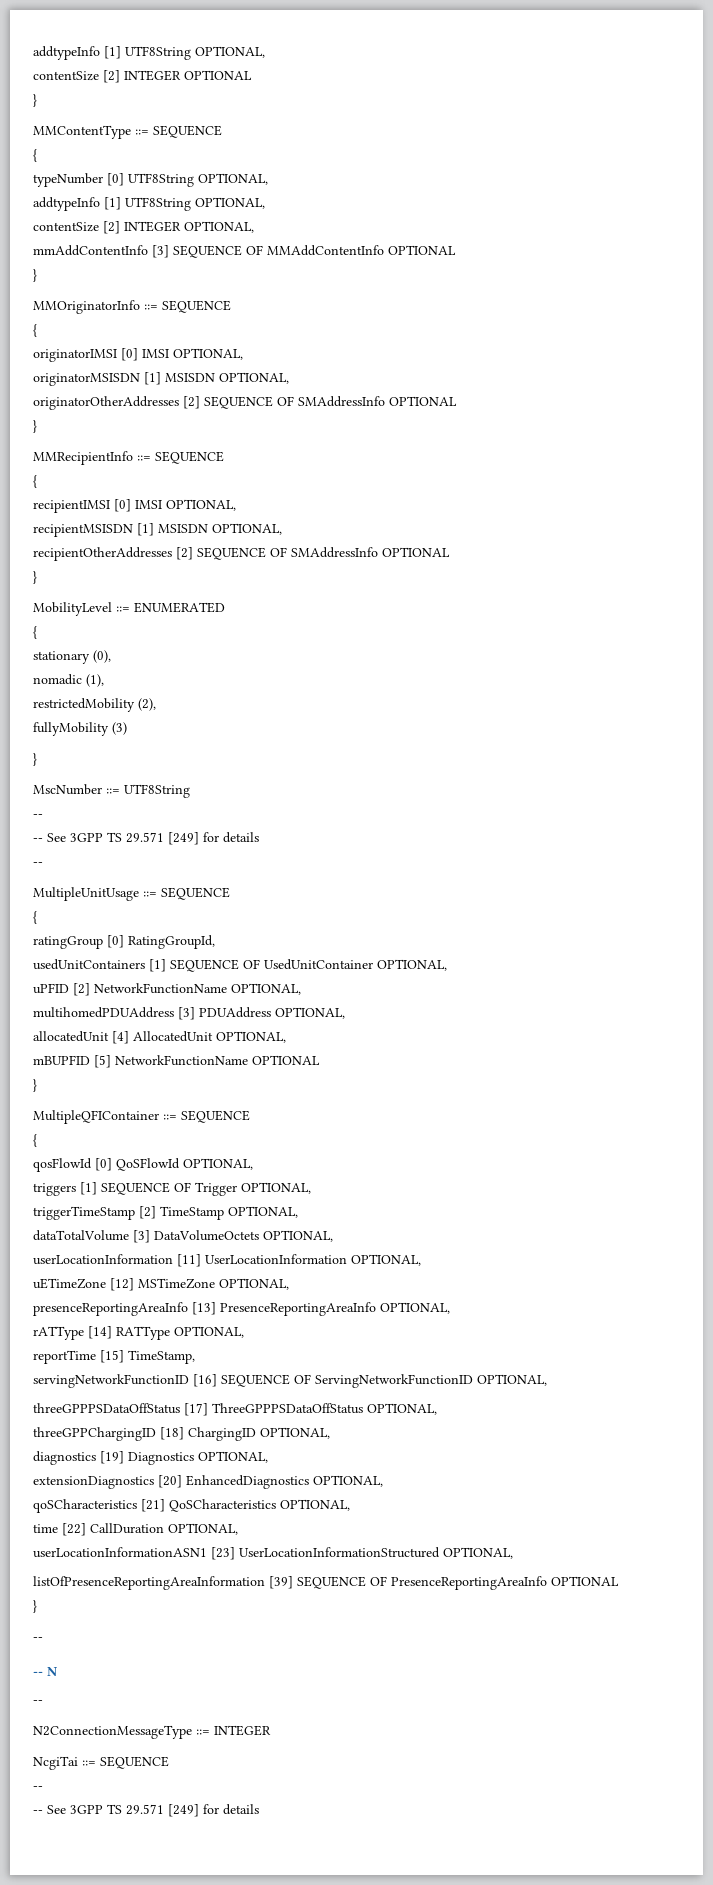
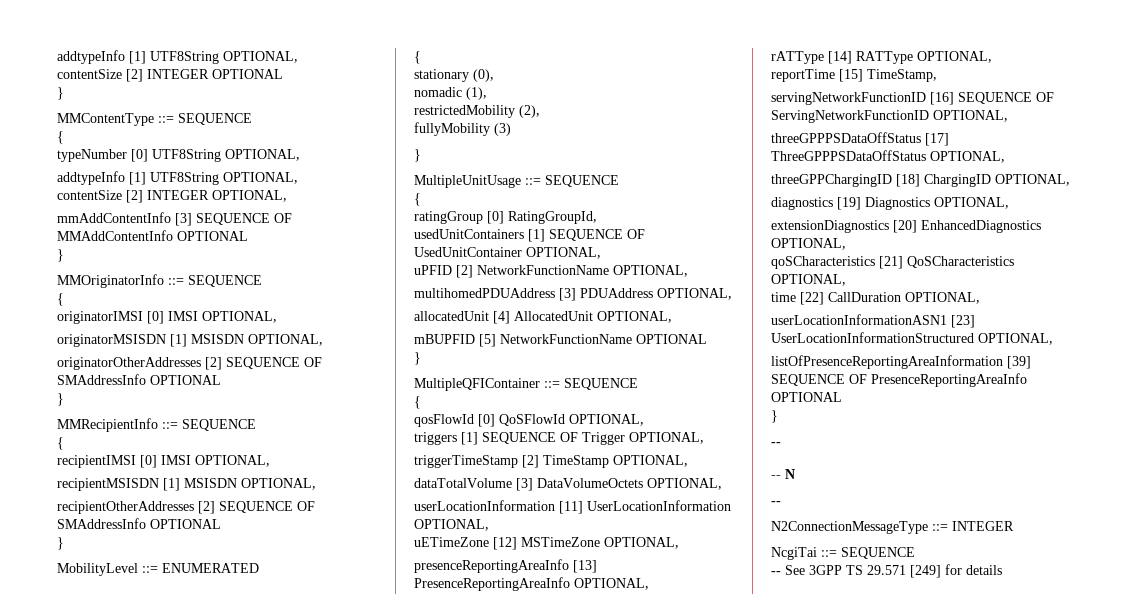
- MscNumber ::= UTF8String
- --
- -- See 3GPP TS 29.571 [249] for details
- --
  NcgiTai ::= SEQUENCE
- --

